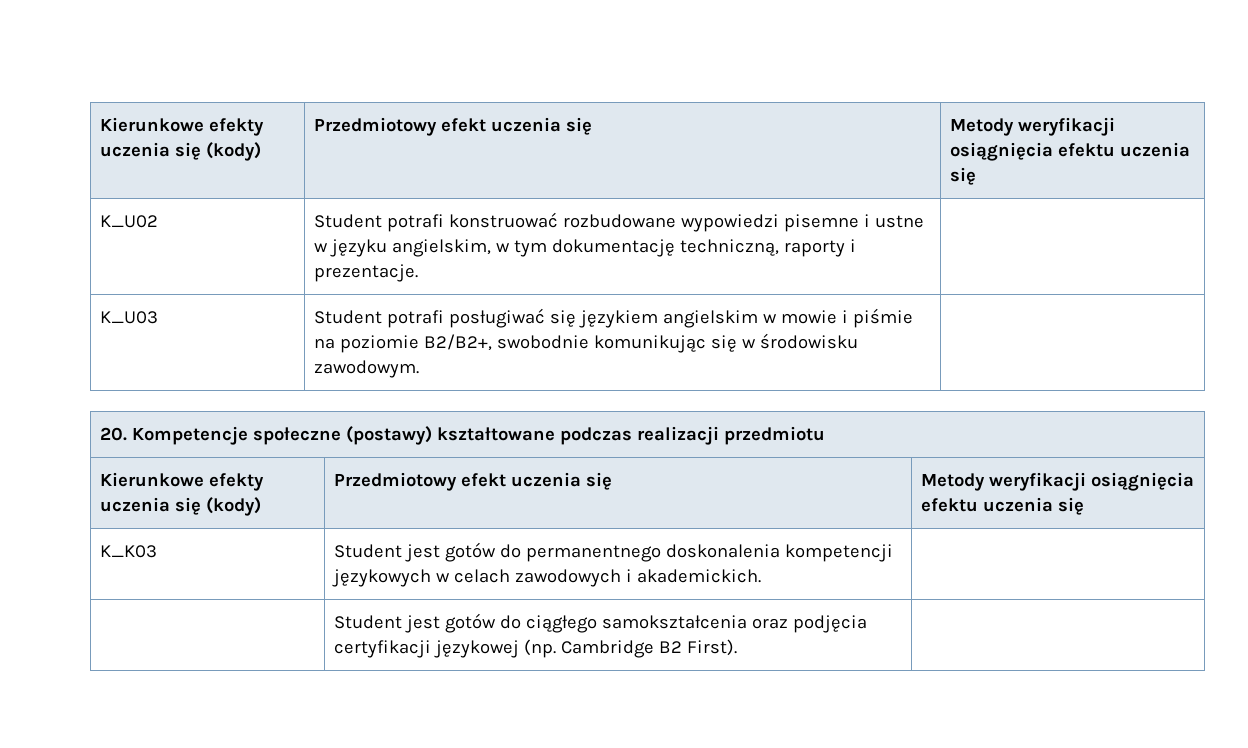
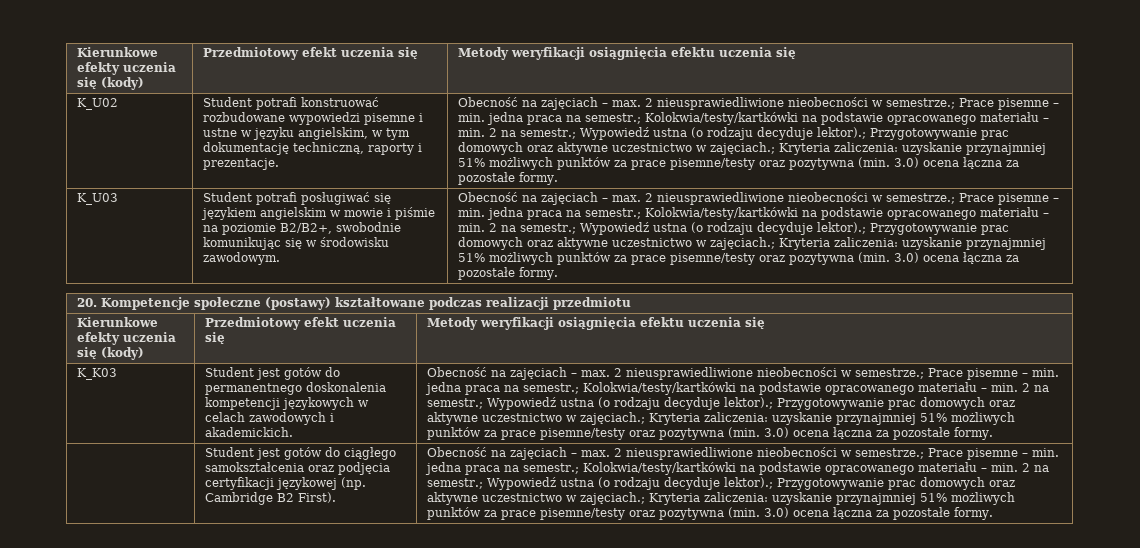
- Student potrafi konstruować rozbudowane wypowiedzi pisemne i ustne w języku angielskim, w tym dokumentację techniczną, raporty i prezentacje.
+ Student potrafi konstruować rozbudowane wypowiedzi pisemne i ustne w języku angielskim, w tym dokumentację techniczną, raporty i prezentacje. | Obecność na zajęciach – max. 2 nieusprawiedliwione nieobecności w semestrze.; Prace pisemne – min. jedna praca na semestr.; Kolokwia/testy/kartkówki na podstawie opracowanego materiału – min. 2 na semestr.; Wypowiedź ustna (o rodzaju decyduje lektor).; Przygotowywanie prac domowych oraz aktywne uczestnictwo w zajęciach.; Kryteria zaliczenia: uzyskanie przynajmniej 51% możliwych punktów za prace pisemne/testy oraz pozytywna (min. 3.0) ocena łączna za pozostałe formy.
- Student potrafi posługiwać się językiem angielskim w mowie i piśmie na poziomie B2/B2+, swobodnie komunikując się w środowisku zawodowym.
+ Student potrafi posługiwać się językiem angielskim w mowie i piśmie na poziomie B2/B2+, swobodnie komunikując się w środowisku zawodowym. | Obecność na zajęciach – max. 2 nieusprawiedliwione nieobecności w semestrze.; Prace pisemne – min. jedna praca na semestr.; Kolokwia/testy/kartkówki na podstawie opracowanego materiału – min. 2 na semestr.; Wypowiedź ustna (o rodzaju decyduje lektor).; Przygotowywanie prac domowych oraz aktywne uczestnictwo w zajęciach.; Kryteria zaliczenia: uzyskanie przynajmniej 51% możliwych punktów za prace pisemne/testy oraz pozytywna (min. 3.0) ocena łączna za pozostałe formy.
- Student jest gotów do permanentnego doskonalenia kompetencji językowych w celach zawodowych i akademickich.
+ Student jest gotów do permanentnego doskonalenia kompetencji językowych w celach zawodowych i akademickich. | Obecność na zajęciach – max. 2 nieusprawiedliwione nieobecności w semestrze.; Prace pisemne – min. jedna praca na semestr.; Kolokwia/testy/kartkówki na podstawie opracowanego materiału – min. 2 na semestr.; Wypowiedź ustna (o rodzaju decyduje lektor).; Przygotowywanie prac domowych oraz aktywne uczestnictwo w zajęciach.; Kryteria zaliczenia: uzyskanie przynajmniej 51% możliwych punktów za prace pisemne/testy oraz pozytywna (min. 3.0) ocena łączna za pozostałe formy.
- Student jest gotów do ciągłego samokształcenia oraz podjęcia certyfikacji językowej (np. Cambridge B2 First).
+ Student jest gotów do ciągłego samokształcenia oraz podjęcia certyfikacji językowej (np. Cambridge B2 First). | Obecność na zajęciach – max. 2 nieusprawiedliwione nieobecności w semestrze.; Prace pisemne – min. jedna praca na semestr.; Kolokwia/testy/kartkówki na podstawie opracowanego materiału – min. 2 na semestr.; Wypowiedź ustna (o rodzaju decyduje lektor).; Przygotowywanie prac domowych oraz aktywne uczestnictwo w zajęciach.; Kryteria zaliczenia: uzyskanie przynajmniej 51% możliwych punktów za prace pisemne/testy oraz pozytywna (min. 3.0) ocena łączna za pozostałe formy.

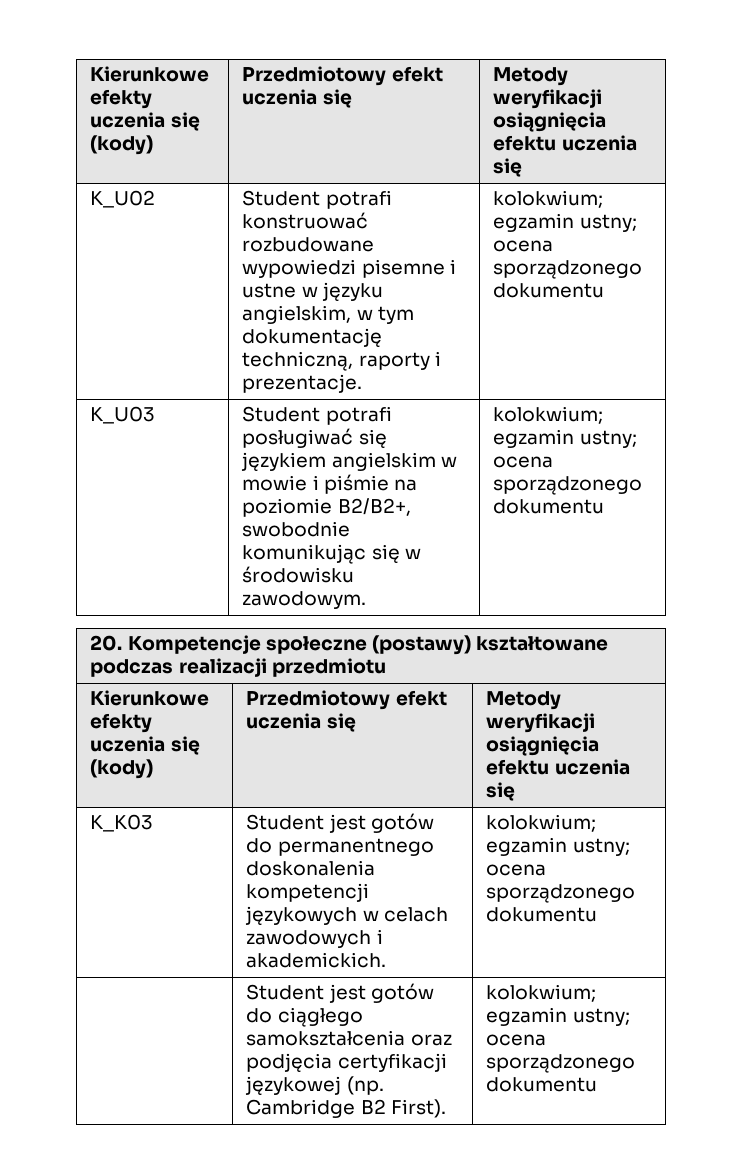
- Student potrafi konstruować rozbudowane wypowiedzi pisemne i ustne w języku angielskim, w tym dokumentację techniczną, raporty i prezentacje. | Obecność na zajęciach – max. 2 nieusprawiedliwione nieobecności w semestrze.; Prace pisemne – min. jedna praca na semestr.; Kolokwia/testy/kartkówki na podstawie opracowanego materiału – min. 2 na semestr.; Wypowiedź ustna (o rodzaju decyduje lektor).; Przygotowywanie prac domowych oraz aktywne uczestnictwo w zajęciach.; Kryteria zaliczenia: uzyskanie przynajmniej 51% możliwych punktów za prace pisemne/testy oraz pozytywna (min. 3.0) ocena łączna za pozostałe formy.
+ Student potrafi konstruować rozbudowane wypowiedzi pisemne i ustne w języku angielskim, w tym dokumentację techniczną, raporty i prezentacje. | kolokwium; egzamin ustny; ocena sporządzonego dokumentu
- Student potrafi posługiwać się językiem angielskim w mowie i piśmie na poziomie B2/B2+, swobodnie komunikując się w środowisku zawodowym. | Obecność na zajęciach – max. 2 nieusprawiedliwione nieobecności w semestrze.; Prace pisemne – min. jedna praca na semestr.; Kolokwia/testy/kartkówki na podstawie opracowanego materiału – min. 2 na semestr.; Wypowiedź ustna (o rodzaju decyduje lektor).; Przygotowywanie prac domowych oraz aktywne uczestnictwo w zajęciach.; Kryteria zaliczenia: uzyskanie przynajmniej 51% możliwych punktów za prace pisemne/testy oraz pozytywna (min. 3.0) ocena łączna za pozostałe formy.
+ Student potrafi posługiwać się językiem angielskim w mowie i piśmie na poziomie B2/B2+, swobodnie komunikując się w środowisku zawodowym. | kolokwium; egzamin ustny; ocena sporządzonego dokumentu
- Student jest gotów do permanentnego doskonalenia kompetencji językowych w celach zawodowych i akademickich. | Obecność na zajęciach – max. 2 nieusprawiedliwione nieobecności w semestrze.; Prace pisemne – min. jedna praca na semestr.; Kolokwia/testy/kartkówki na podstawie opracowanego materiału – min. 2 na semestr.; Wypowiedź ustna (o rodzaju decyduje lektor).; Przygotowywanie prac domowych oraz aktywne uczestnictwo w zajęciach.; Kryteria zaliczenia: uzyskanie przynajmniej 51% możliwych punktów za prace pisemne/testy oraz pozytywna (min. 3.0) ocena łączna za pozostałe formy.
+ Student jest gotów do permanentnego doskonalenia kompetencji językowych w celach zawodowych i akademickich. | kolokwium; egzamin ustny; ocena sporządzonego dokumentu
- Student jest gotów do ciągłego samokształcenia oraz podjęcia certyfikacji językowej (np. Cambridge B2 First). | Obecność na zajęciach – max. 2 nieusprawiedliwione nieobecności w semestrze.; Prace pisemne – min. jedna praca na semestr.; Kolokwia/testy/kartkówki na podstawie opracowanego materiału – min. 2 na semestr.; Wypowiedź ustna (o rodzaju decyduje lektor).; Przygotowywanie prac domowych oraz aktywne uczestnictwo w zajęciach.; Kryteria zaliczenia: uzyskanie przynajmniej 51% możliwych punktów za prace pisemne/testy oraz pozytywna (min. 3.0) ocena łączna za pozostałe formy.
+ Student jest gotów do ciągłego samokształcenia oraz podjęcia certyfikacji językowej (np. Cambridge B2 First). | kolokwium; egzamin ustny; ocena sporządzonego dokumentu

